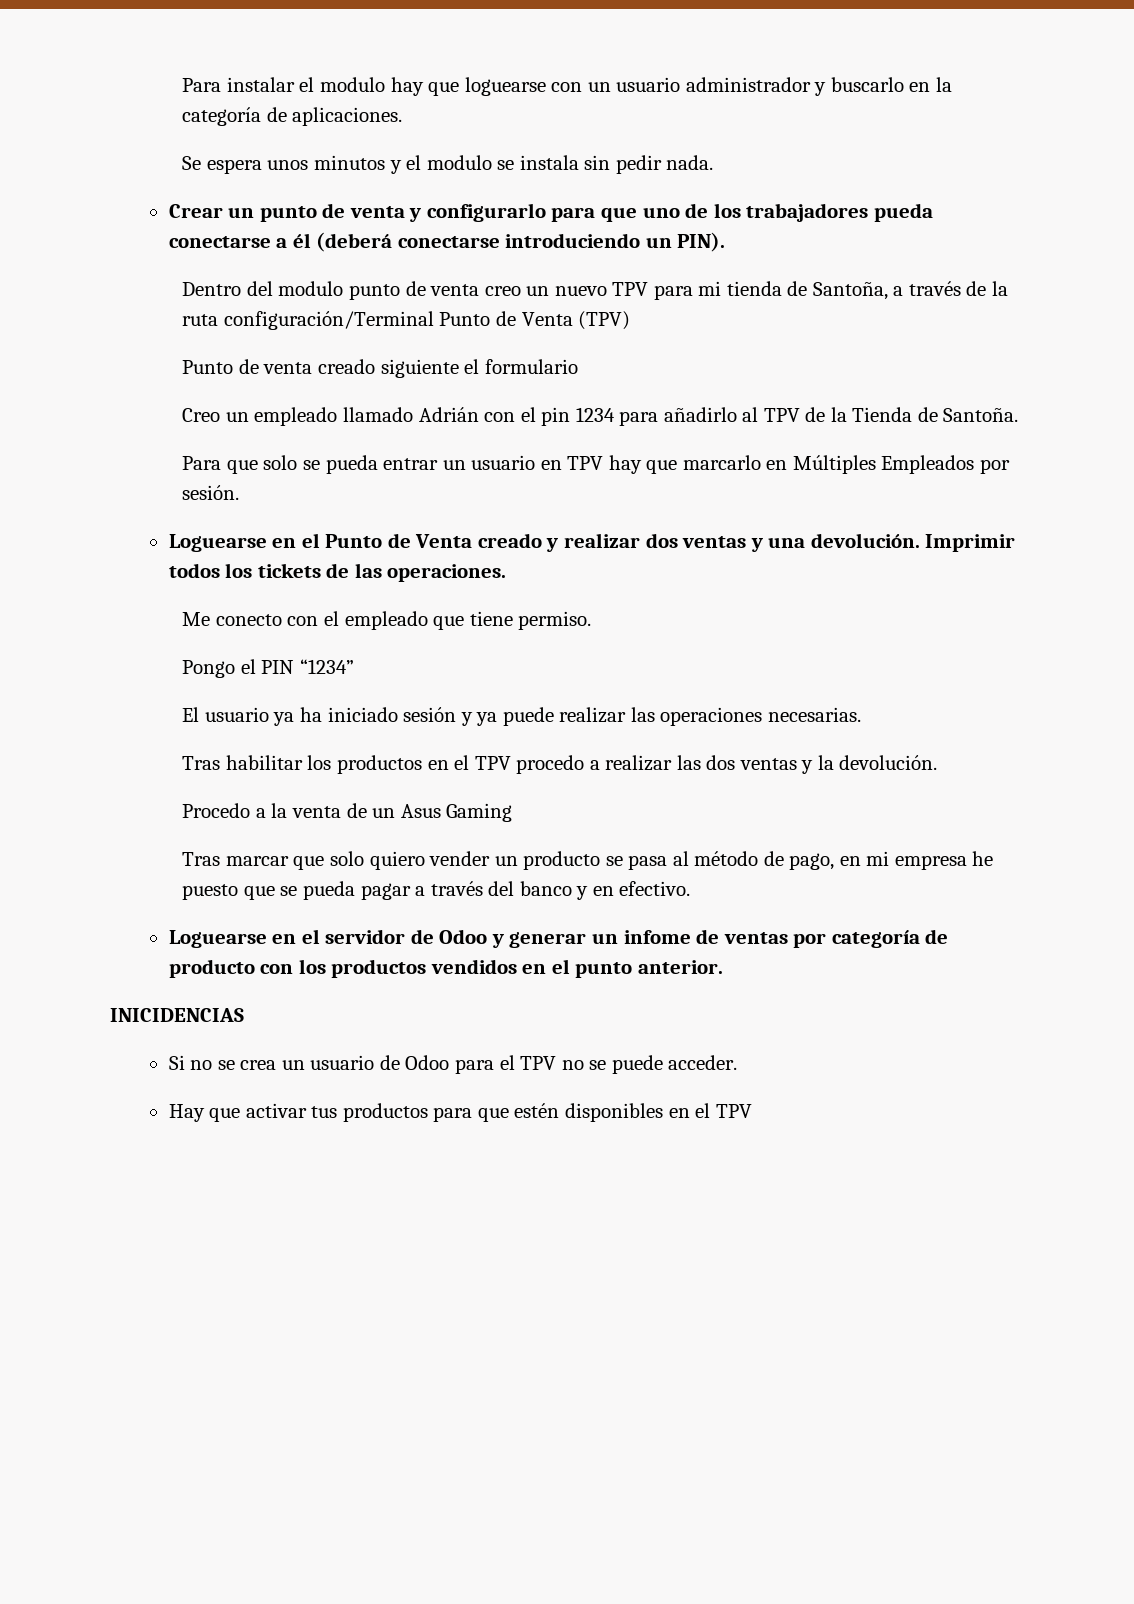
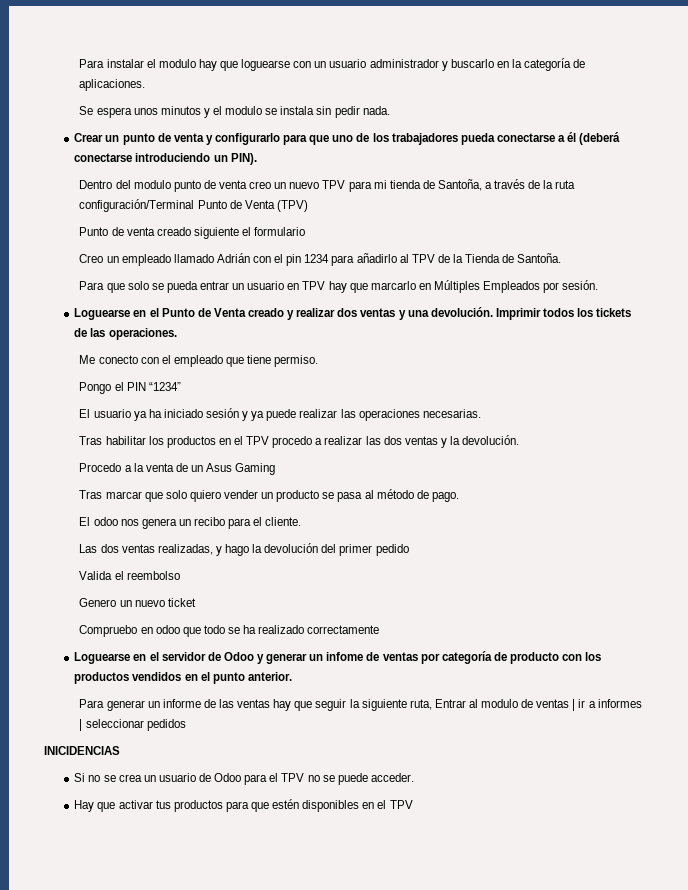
- Tras marcar que solo quiero vender un producto se pasa al método de pago, en mi empresa he puesto que se pueda pagar a través del banco y en efectivo.
+ Tras marcar que solo quiero vender un producto se pasa al método de pago.
+ El odoo nos genera un recibo para el cliente.
+ Las dos ventas realizadas, y hago la devolución del primer pedido
+ Valida el reembolso
+ Genero un nuevo ticket
+ Compruebo en odoo que todo se ha realizado correctamente
+ Para generar un informe de las ventas hay que seguir la siguiente ruta, Entrar al modulo de ventas | ir a informes | seleccionar pedidos

